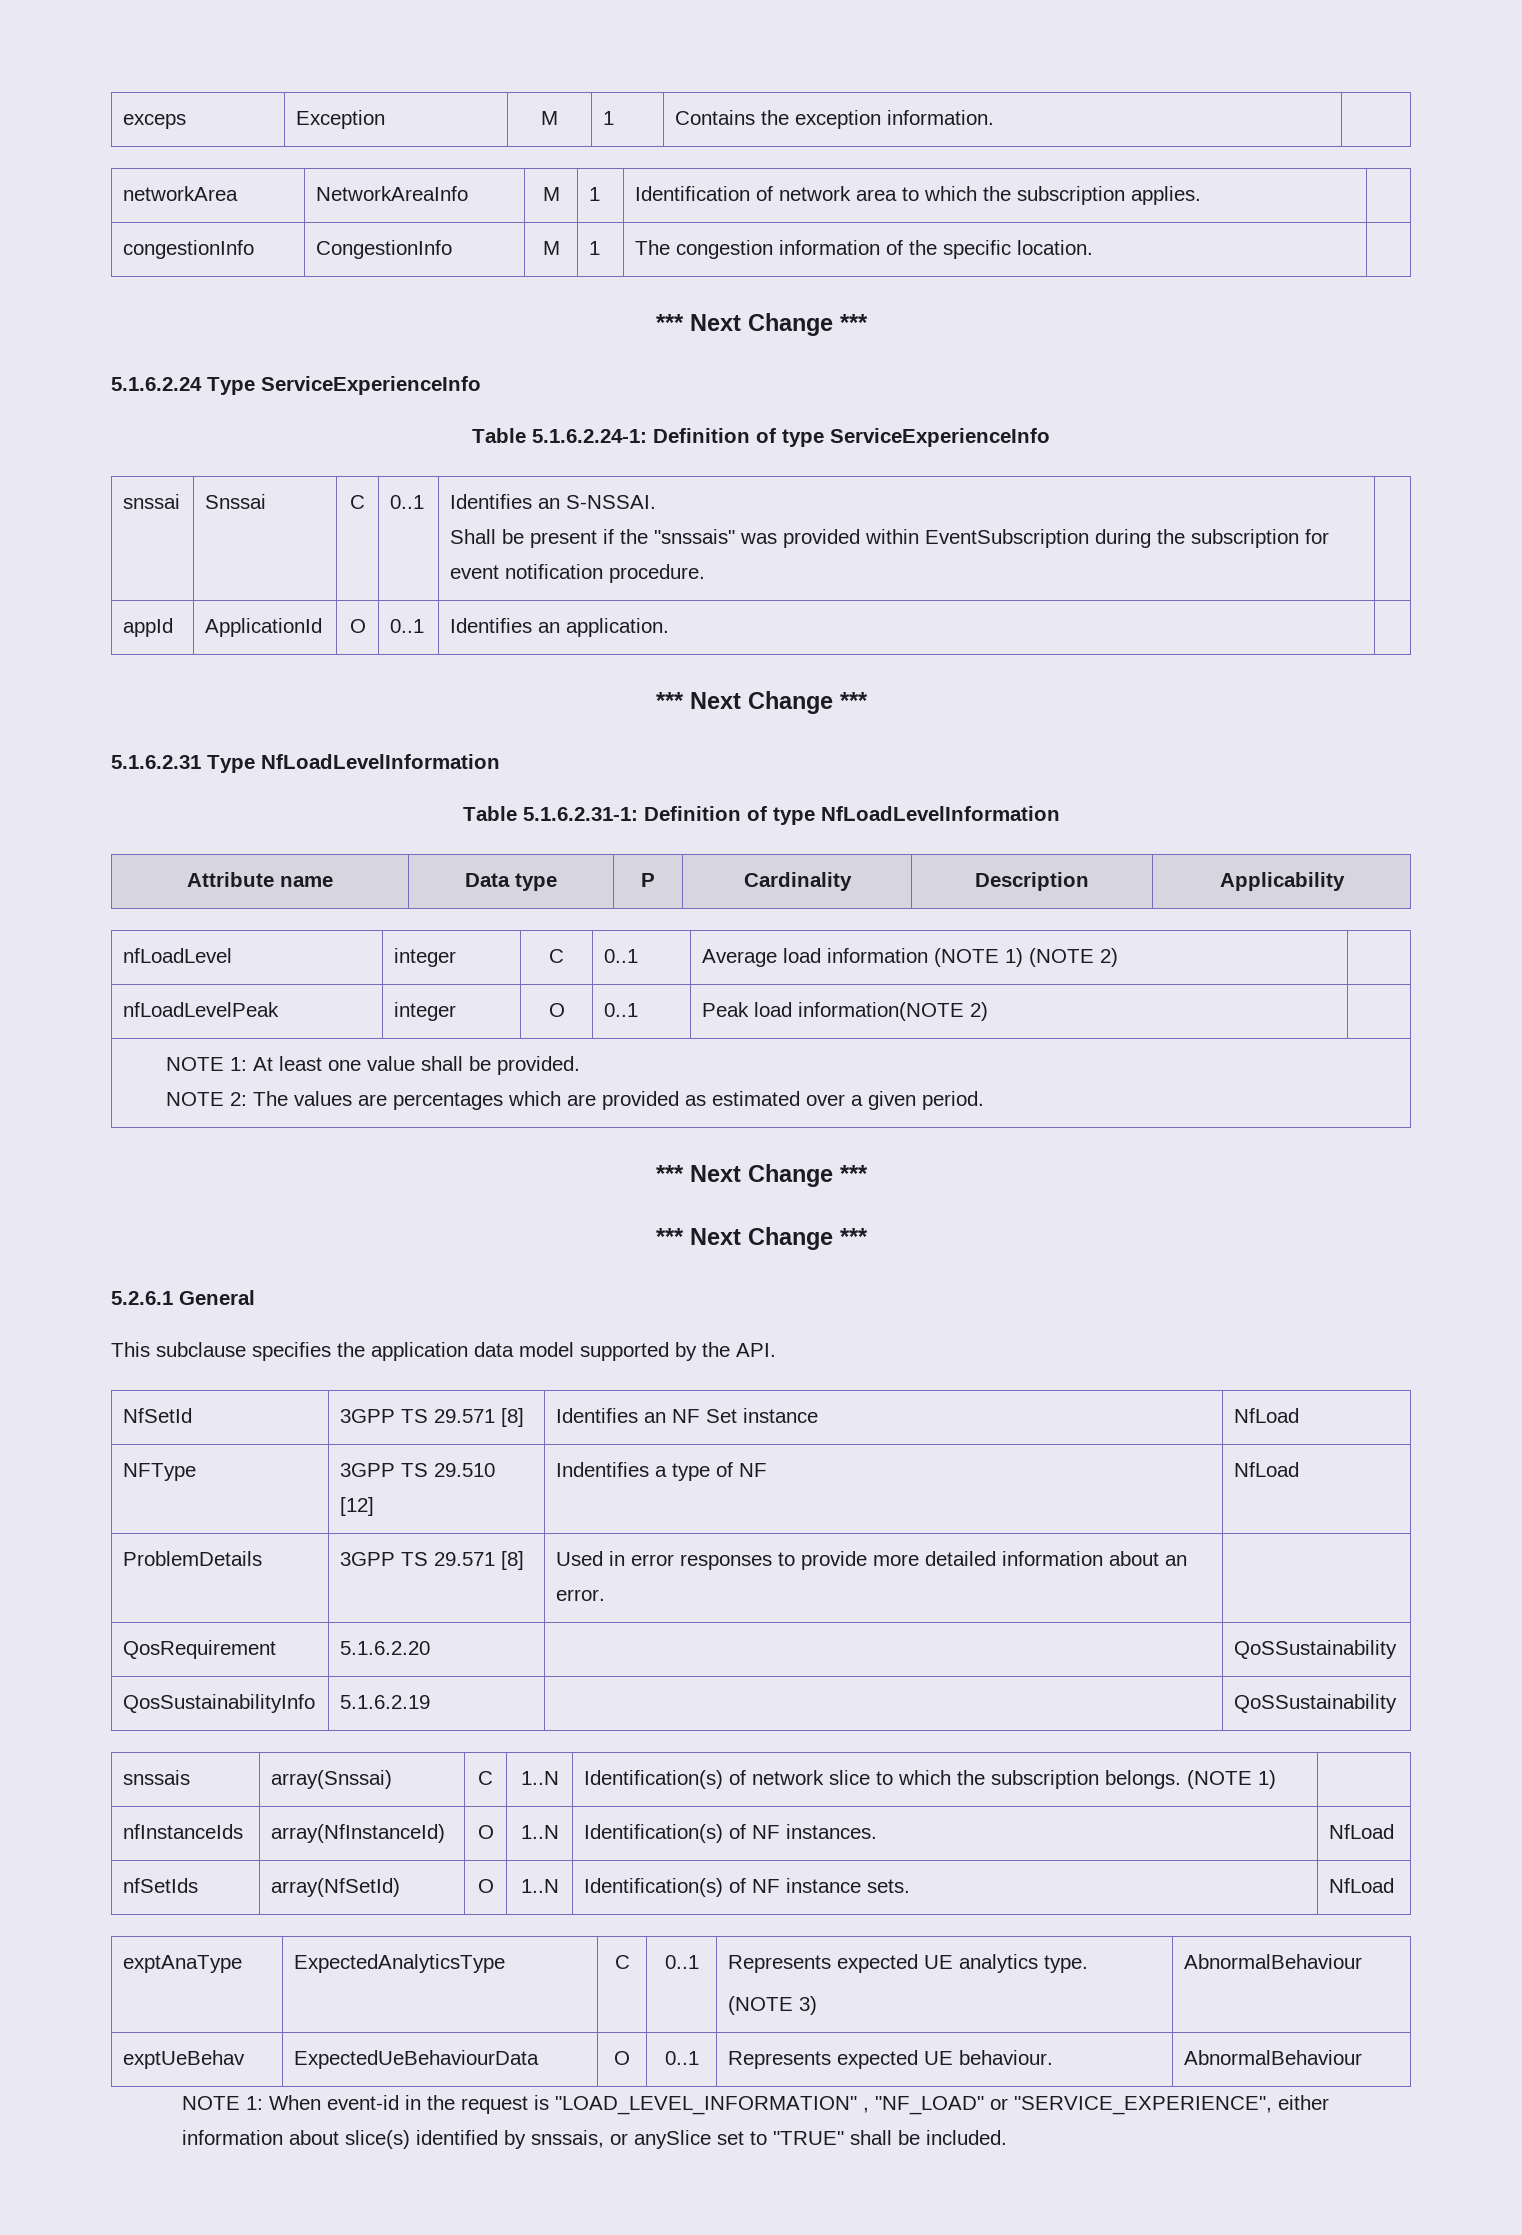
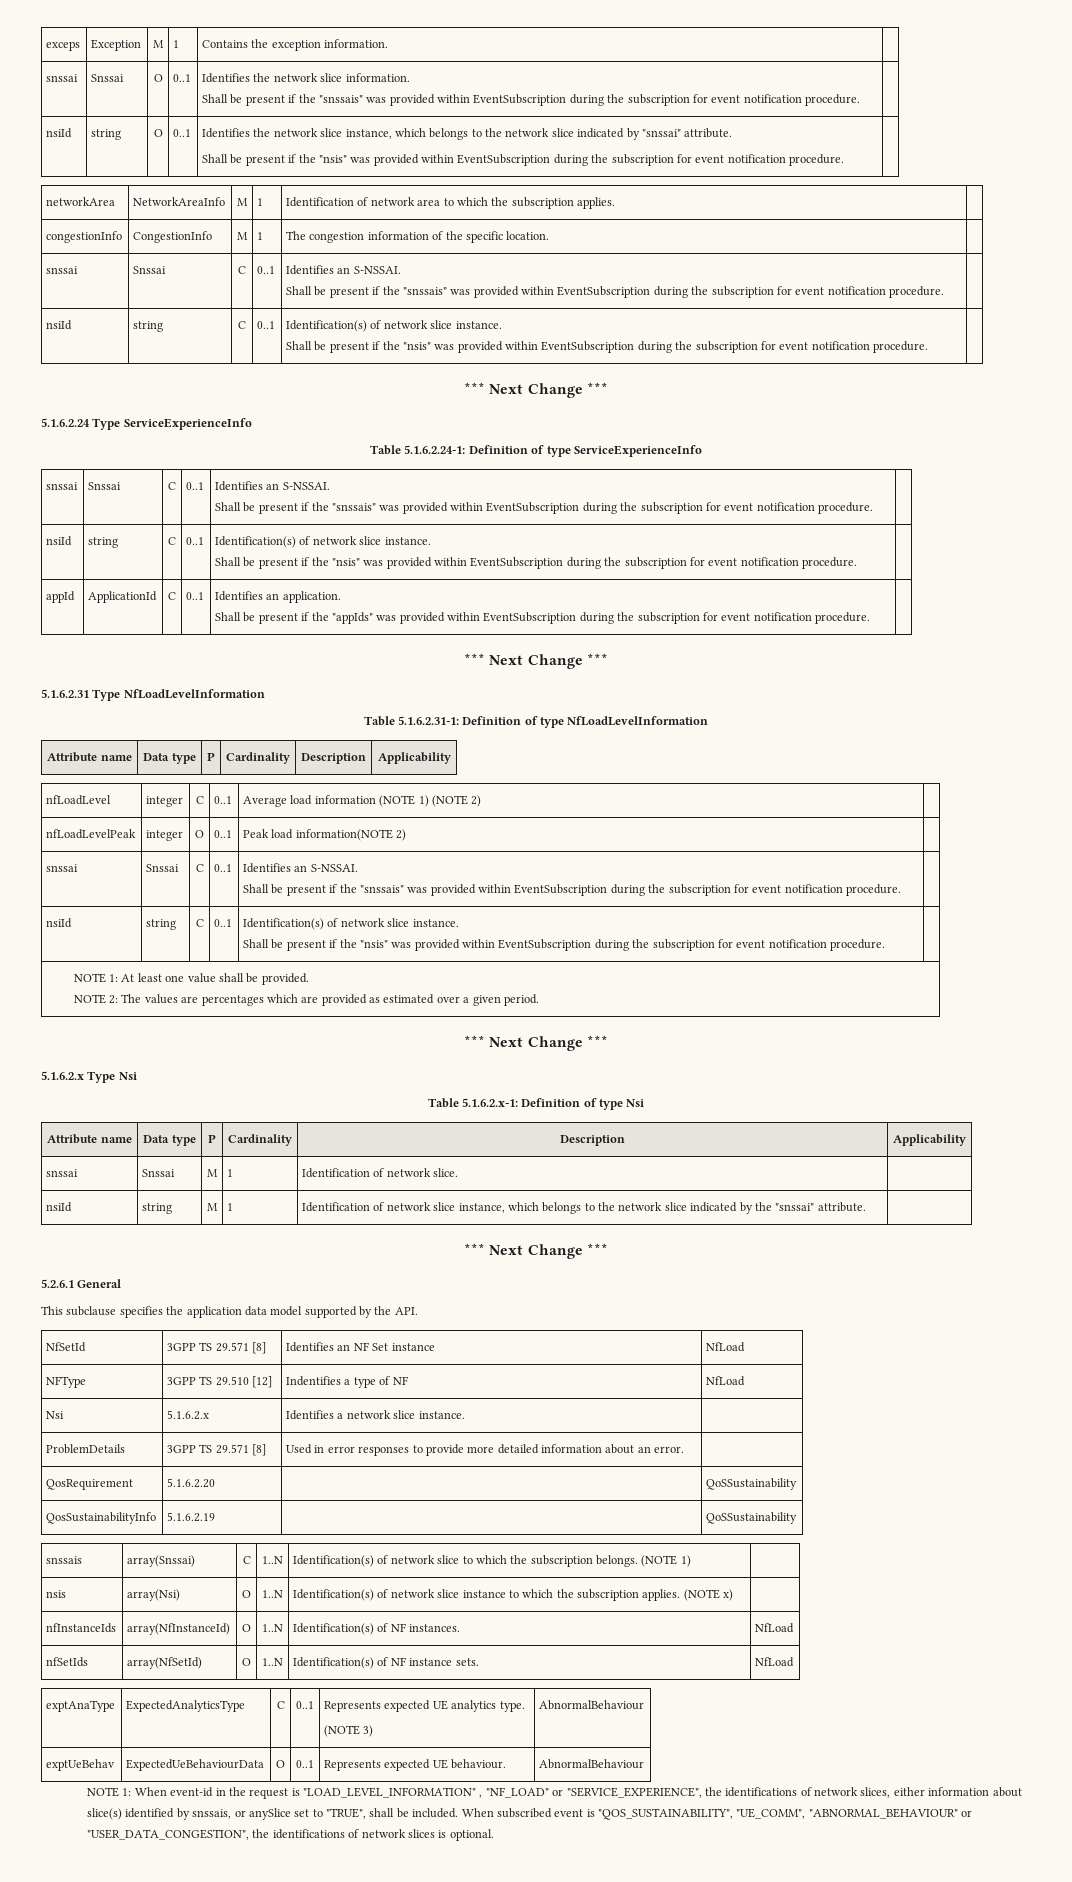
+ snssai | Snssai | O | 0..1 | Identifies the network slice information.
+ Shall be present if the "snssais" was provided within EventSubscription during the subscription for event notification procedure. |
+ nsiId | string | O | 0..1 | Identifies the network slice instance, which belongs to the network slice indicated by "snssai" attribute.
+ Shall be present if the "nsis" was provided within EventSubscription during the subscription for event notification procedure. |
  congestionInfo | CongestionInfo | M | 1 | The congestion information of the specific location. |
+ snssai | Snssai | C | 0..1 | Identifies an S-NSSAI.
+ Shall be present if the "snssais" was provided within EventSubscription during the subscription for event notification procedure. |
+ nsiId | string | C | 0..1 | Identification(s) of network slice instance.
+ Shall be present if the "nsis" was provided within EventSubscription during the subscription for event notification procedure. |
  Table 5.1.6.2.24-1: Definition of type ServiceExperienceInfo
  snssai | Snssai | C | 0..1 | Identifies an S-NSSAI.
  Shall be present if the "snssais" was provided within EventSubscription during the subscription for event notification procedure. |
+ nsiId | string | C | 0..1 | Identification(s) of network slice instance.
+ Shall be present if the "nsis" was provided within EventSubscription during the subscription for event notification procedure. |
- appId | ApplicationId | O | 0..1 | Identifies an application. |
+ appId | ApplicationId | C | 0..1 | Identifies an application.
+ Shall be present if the "appIds" was provided within EventSubscription during the subscription for event notification procedure. |
  nfLoadLevelPeak | integer | O | 0..1 | Peak load information(NOTE 2) |
+ snssai | Snssai | C | 0..1 | Identifies an S-NSSAI.
+ Shall be present if the "snssais" was provided within EventSubscription during the subscription for event notification procedure. |
+ nsiId | string | C | 0..1 | Identification(s) of network slice instance.
+ Shall be present if the "nsis" was provided within EventSubscription during the subscription for event notification procedure. |
+ 5.1.6.2.x Type Nsi
+ Table 5.1.6.2.x-1: Definition of type Nsi
+ Attribute name | Data type | P | Cardinality | Description | Applicability
+ snssai | Snssai | M | 1 | Identification of network slice. |
+ nsiId | string | M | 1 | Identification of network slice instance, which belongs to the network slice indicated by the "snssai" attribute. |
+ Nsi | 5.1.6.2.x | Identifies a network slice instance. |
+ nsis | array(Nsi) | O | 1..N | Identification(s) of network slice instance to which the subscription applies. (NOTE x) |
- NOTE 1: When event-id in the request is "LOAD_LEVEL_INFORMATION" , "NF_LOAD" or "SERVICE_EXPERIENCE", either information about slice(s) identified by snssais, or anySlice set to "TRUE" shall be included.
+ NOTE 1: When event-id in the request is "LOAD_LEVEL_INFORMATION" , "NF_LOAD" or "SERVICE_EXPERIENCE", the identifications of network slices, either information about slice(s) identified by snssais, or anySlice set to "TRUE", shall be included.
+ When subscribed event is "QOS_SUSTAINABILITY", "UE_COMM", "ABNORMAL_BEHAVIOUR" or "USER_DATA_CONGESTION", the identifications of network slices is optional.

